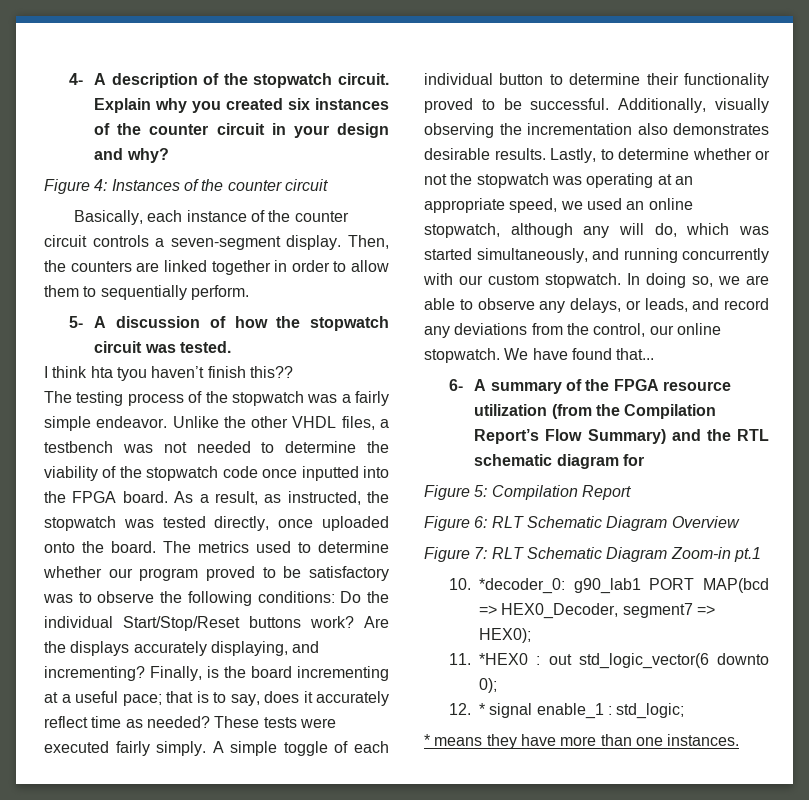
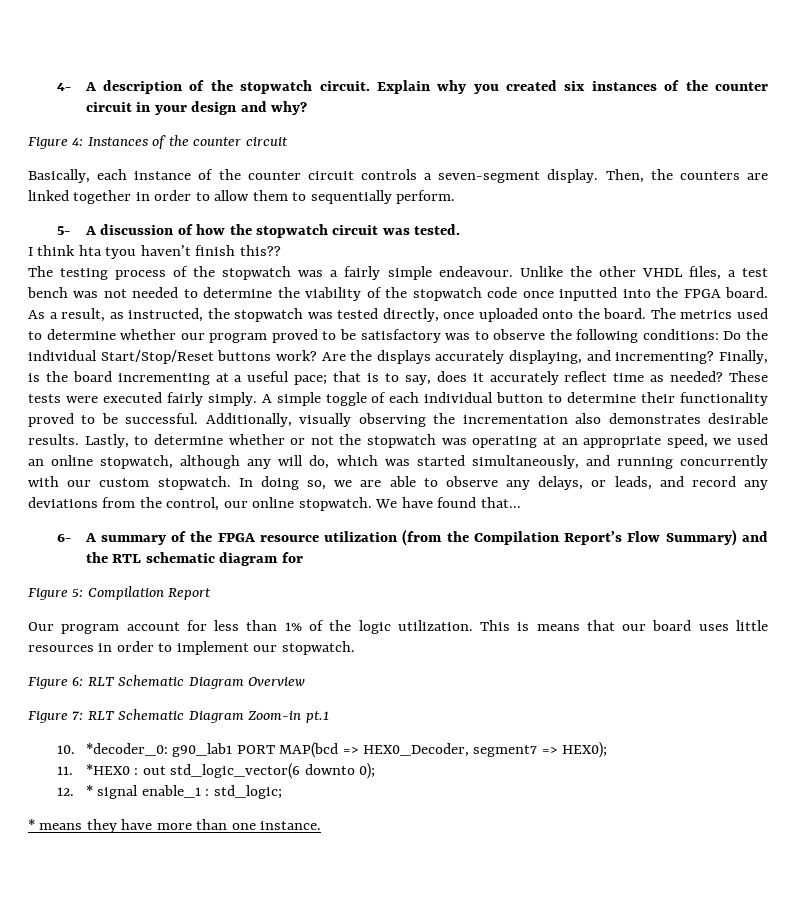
- The testing process of the stopwatch was a fairly simple endeavor.
+ The testing process of the stopwatch was a fairly simple endeavour.
- Unlike the other VHDL files, a testbench was not needed to determine the viability of the stopwatch code once inputted into the FPGA board.
+ Unlike the other VHDL files, a test bench was not needed to determine the viability of the stopwatch code once inputted into the FPGA board.
+ Our program account for less than 1% of the logic utilization. This is means that our board uses little resources in order to implement our stopwatch.
- * means they have more than one instances.
+ * means they have more than one instance.

